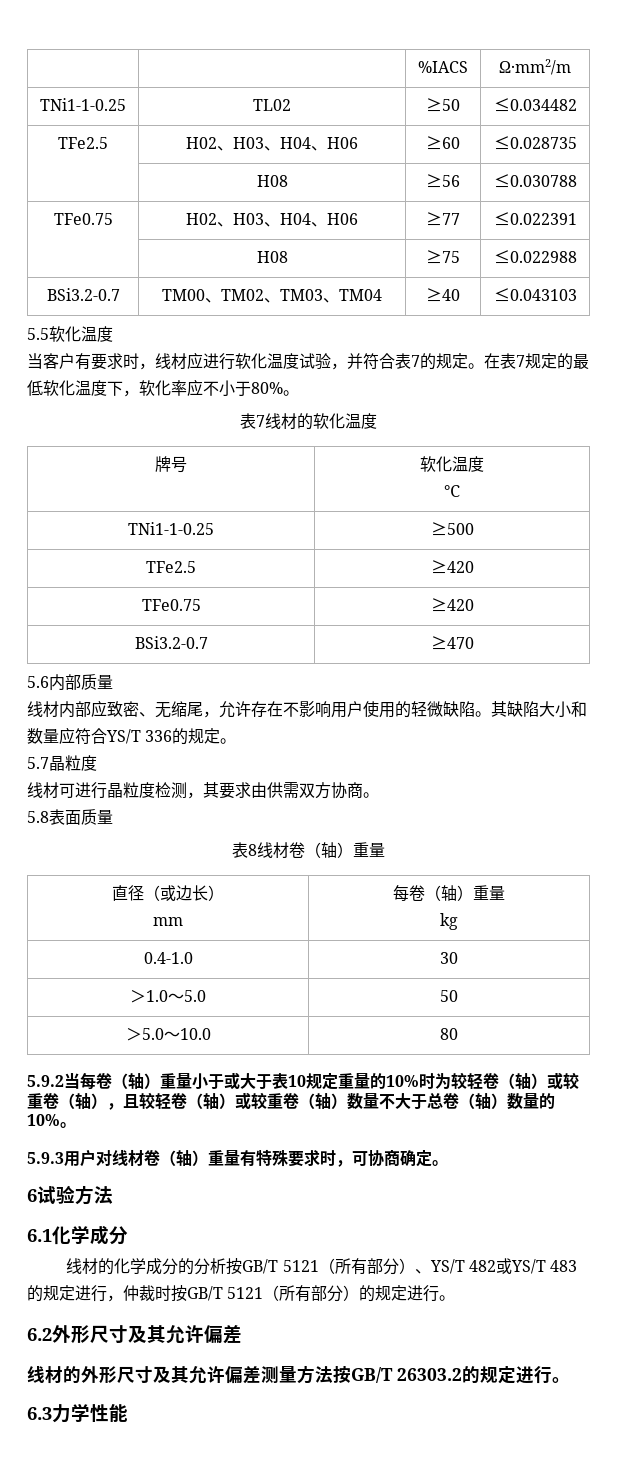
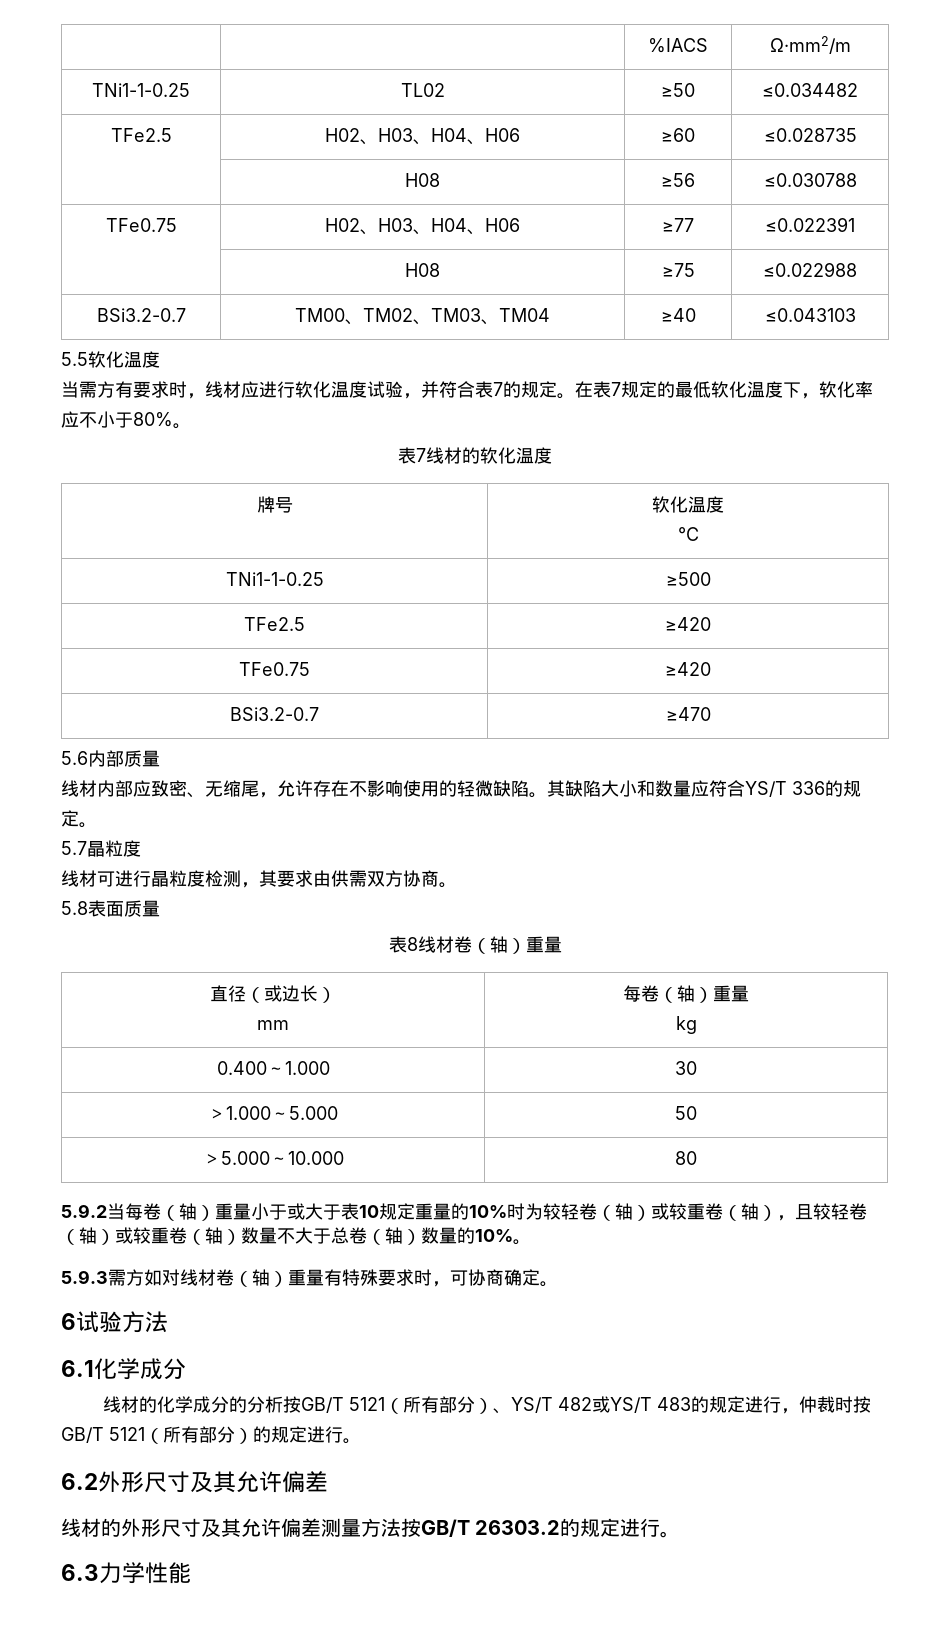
- 当客户有要求时，线材应进行软化温度试验，并符合表7的规定。
+ 当需方有要求时，线材应进行软化温度试验，并符合表7的规定。
- 线材内部应致密、无缩尾，允许存在不影响用户使用的轻微缺陷。
+ 线材内部应致密、无缩尾，允许存在不影响使用的轻微缺陷。
- 0.4-1.0 | 30
+ 0.400～1.000 | 30
- ＞1.0～5.0 | 50
+ ＞1.000～5.000 | 50
- ＞5.0～10.0 | 80
+ ＞5.000～10.000 | 80
- 5.9.3用户对线材卷（轴）重量有特殊要求时，可协商确定。
+ 5.9.3需方如对线材卷（轴）重量有特殊要求时，可协商确定。

